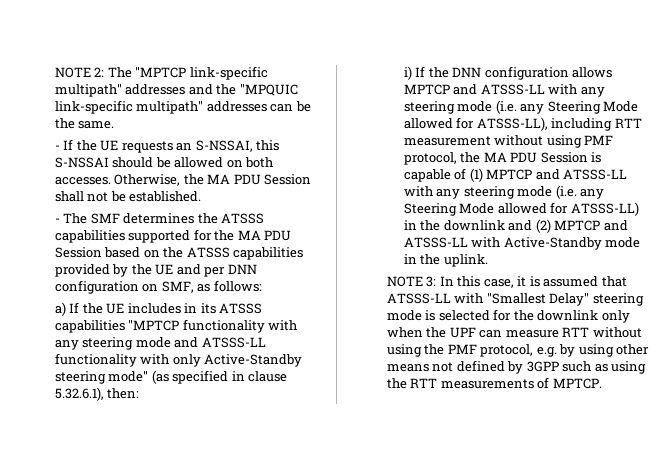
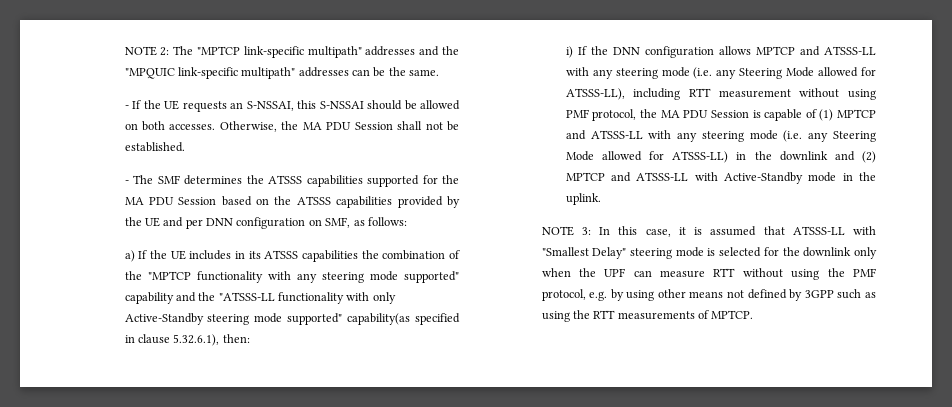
- a) If the UE includes in its ATSSS capabilities "MPTCP functionality with any steering mode and ATSSS-LL functionality with only Active-Standby steering mode" (as specified in clause 5.32.6.1), then:
+ a) If the UE includes in its ATSSS capabilities the combination of the "MPTCP functionality with any steering mode supported" capability and the "ATSSS-LL functionality with only Active-Standby steering mode supported" capability(as specified in clause 5.32.6.1), then:

